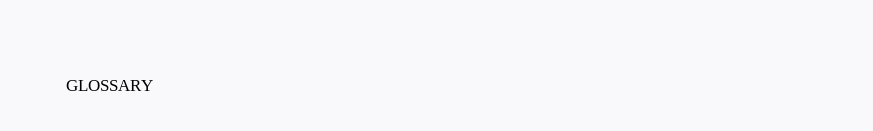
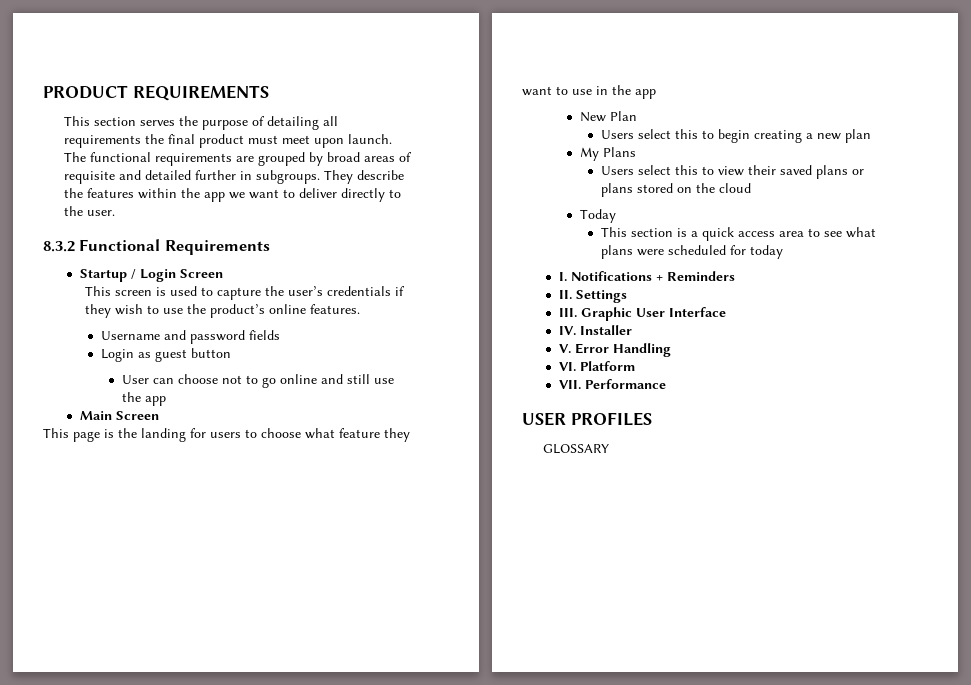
+ PRODUCT REQUIREMENTS
+ This section serves the purpose of detailing all requirements the final product must meet upon launch. The functional requirements are grouped by broad areas of requisite and detailed further in subgroups. They describe the features within the app we want to deliver directly to the user.
+ 8.3.2 Functional Requirements
+ Startup / Login Screen
+ This screen is used to capture the user’s credentials if they wish to use the product’s online features.
+ Username and password fields
+ Login as guest button
+ User can choose not to go online and still use the app
+ Main Screen
+ This page is the landing for users to choose what feature they want to use in the app
+ New Plan
+ Users select this to begin creating a new plan
+ My Plans
+ Users select this to view their saved plans or plans stored on the cloud
+ Today
+ This section is a quick access area to see what plans were scheduled for today
+ I. Notifications + Reminders
+ II. Settings
+ III. Graphic User Interface
+ IV. Installer
+ V. Error Handling
+ VI. Platform
+ VII. Performance
+ USER PROFILES

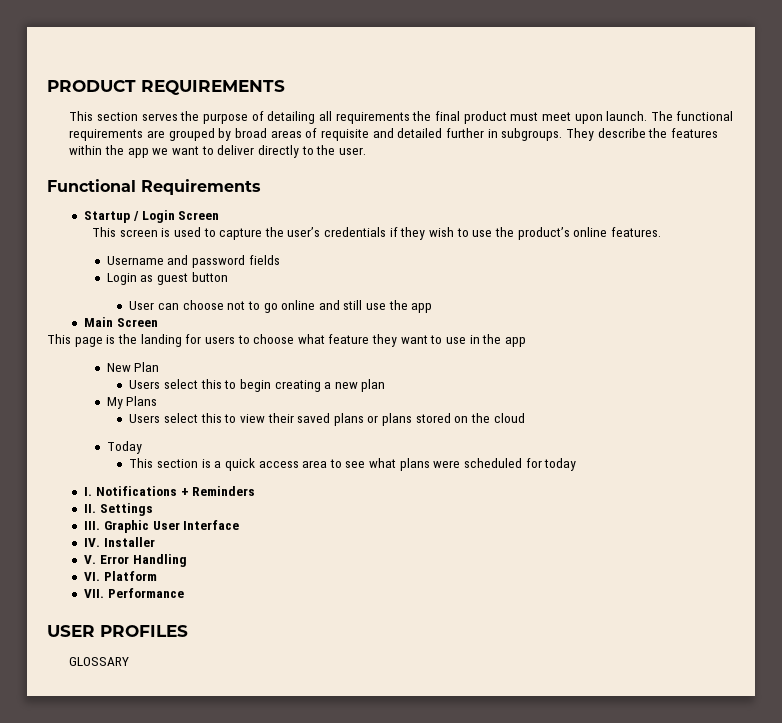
- 8.3.2 Functional Requirements
+ Functional Requirements

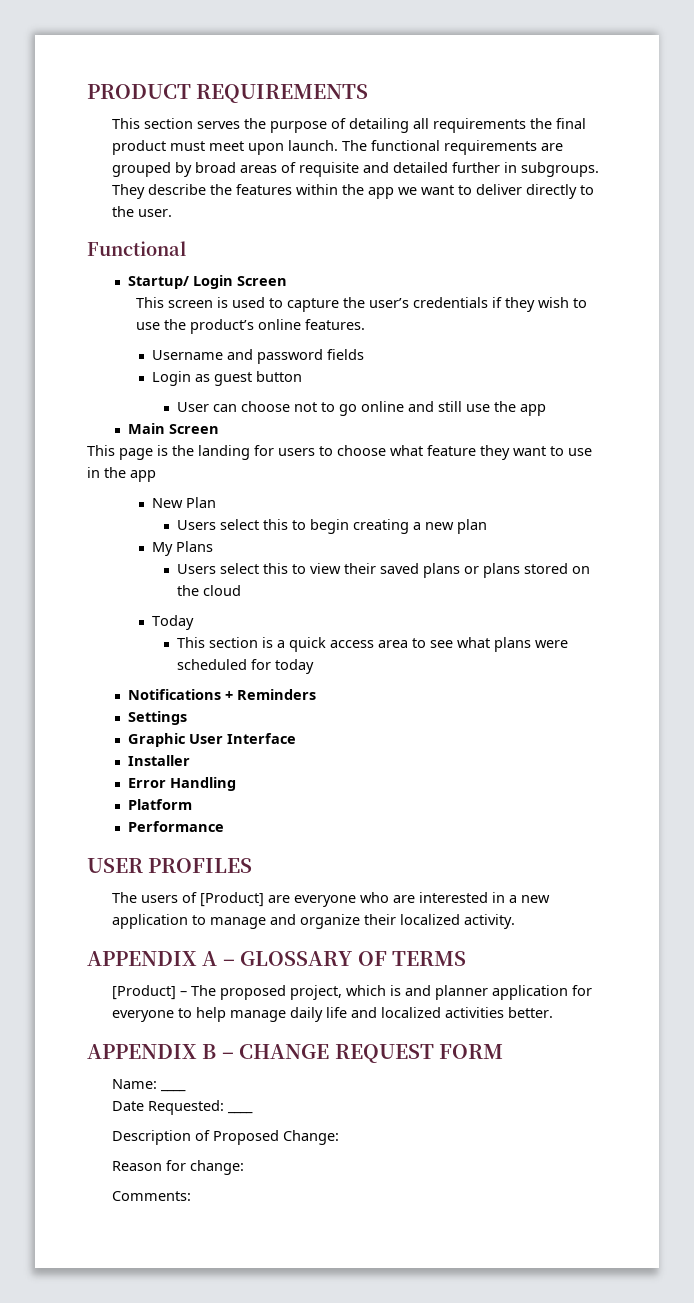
- Functional Requirements
- Startup / Login Screen
+ Functional
+ Startup/ Login Screen
- I. Notifications + Reminders
+ Notifications + Reminders
- II. Settings
+ Settings
- III. Graphic User Interface
+ Graphic User Interface
- IV. Installer
+ Installer
- V. Error Handling
+ Error Handling
- VI. Platform
+ Platform
- VII. Performance
+ Performance
- GLOSSARY
+ The users of [Product] are everyone who are interested in a new application to manage and organize their localized activity.
+ APPENDIX A – GLOSSARY OF TERMS
+ [Product] – The proposed project, which is and planner application for everyone to help manage daily life and localized activities better.
+ APPENDIX B – CHANGE REQUEST FORM
+ Name: ____
+ Date Requested: ____
+ Description of Proposed Change:
+ Reason for change:
+ Comments:

